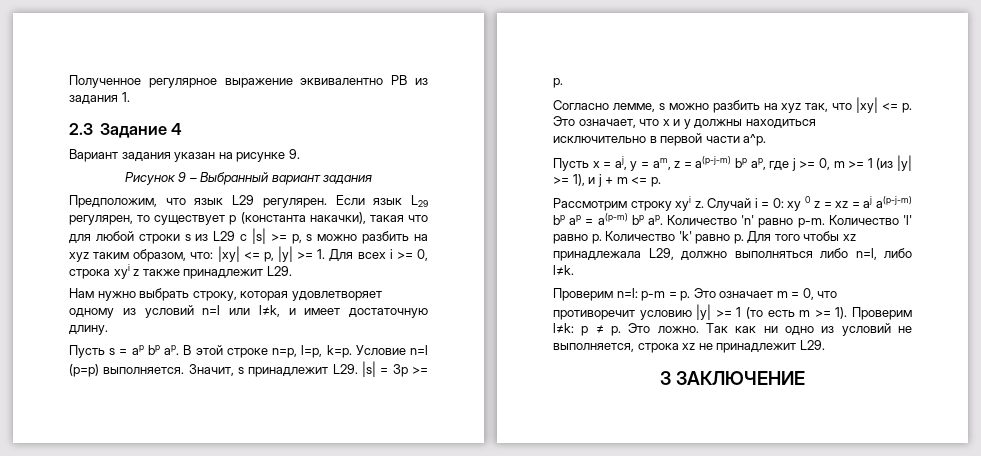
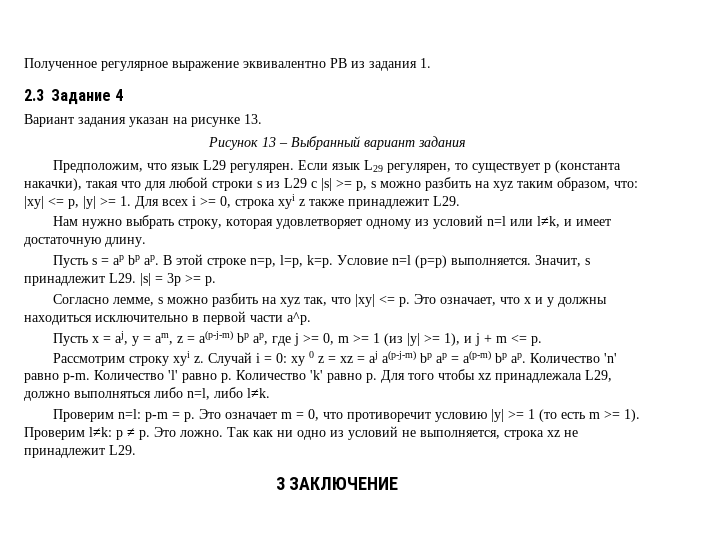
- Вариант задания указан на рисунке 9.
+ Вариант задания указан на рисунке 13.
- Рисунок 9 – Выбранный вариант задания
+ Рисунок 13 – Выбранный вариант задания

